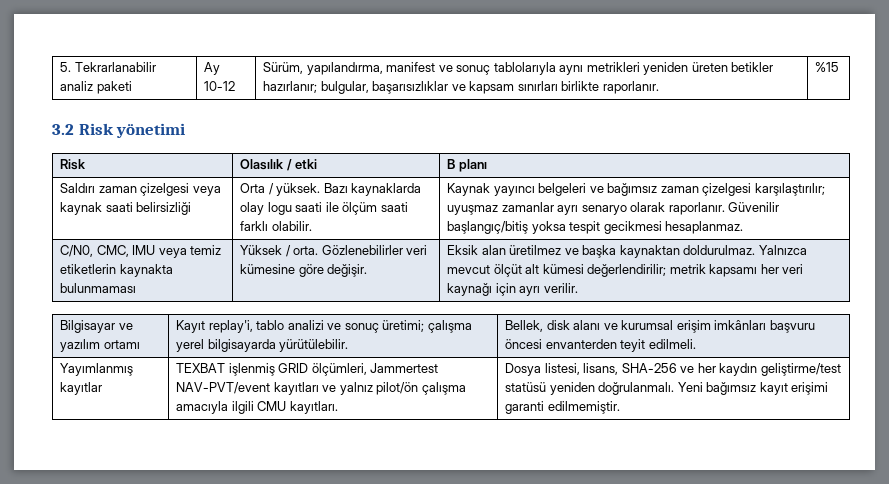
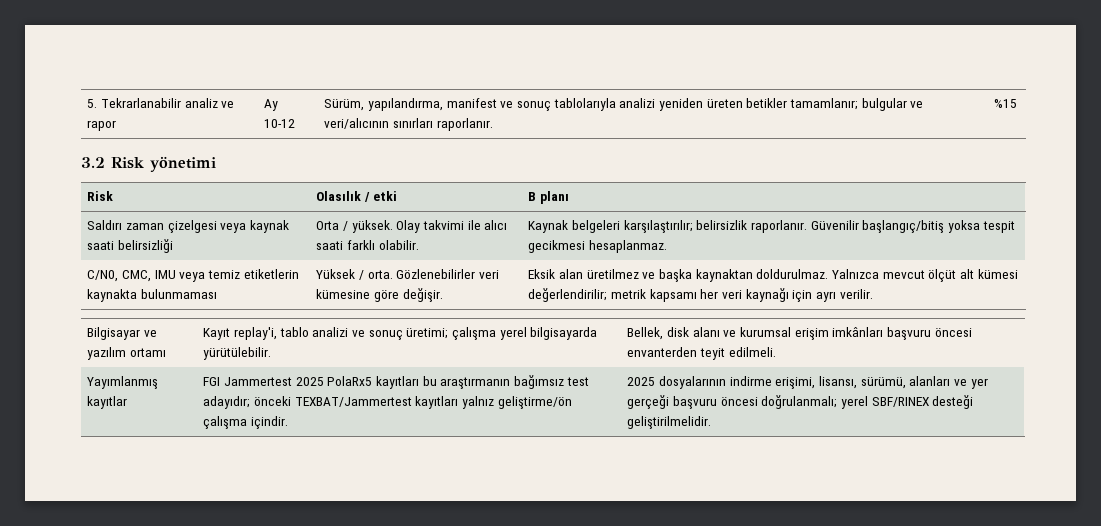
- 5. Tekrarlanabilir analiz paketi | Ay 10-12 | Sürüm, yapılandırma, manifest ve sonuç tablolarıyla aynı metrikleri yeniden üreten betikler hazırlanır; bulgular, başarısızlıklar ve kapsam sınırları birlikte raporlanır. | %15
+ 5. Tekrarlanabilir analiz ve rapor | Ay 10-12 | Sürüm, yapılandırma, manifest ve sonuç tablolarıyla analizi yeniden üreten betikler tamamlanır; bulgular ve veri/alıcının sınırları raporlanır. | %15
- Saldırı zaman çizelgesi veya kaynak saati belirsizliği | Orta / yüksek. Bazı kaynaklarda olay logu saati ile ölçüm saati farklı olabilir. | Kaynak yayıncı belgeleri ve bağımsız zaman çizelgesi karşılaştırılır; uyuşmaz zamanlar ayrı senaryo olarak raporlanır. Güvenilir başlangıç/bitiş yoksa tespit gecikmesi hesaplanmaz.
+ Saldırı zaman çizelgesi veya kaynak saati belirsizliği | Orta / yüksek. Olay takvimi ile alıcı saati farklı olabilir. | Kaynak belgeleri karşılaştırılır; belirsizlik raporlanır. Güvenilir başlangıç/bitiş yoksa tespit gecikmesi hesaplanmaz.
- Yayımlanmış kayıtlar | TEXBAT işlenmiş GRID ölçümleri, Jammertest NAV-PVT/event kayıtları ve yalnız pilot/ön çalışma amacıyla ilgili CMU kayıtları. | Dosya listesi, lisans, SHA-256 ve her kaydın geliştirme/test statüsü yeniden doğrulanmalı. Yeni bağımsız kayıt erişimi garanti edilmemiştir.
+ Yayımlanmış kayıtlar | FGI Jammertest 2025 PolaRx5 kayıtları bu araştırmanın bağımsız test adayıdır; önceki TEXBAT/Jammertest kayıtları yalnız geliştirme/ön çalışma içindir. | 2025 dosyalarının indirme erişimi, lisansı, sürümü, alanları ve yer gerçeği başvuru öncesi doğrulanmalı; yerel SBF/RINEX desteği geliştirilmelidir.

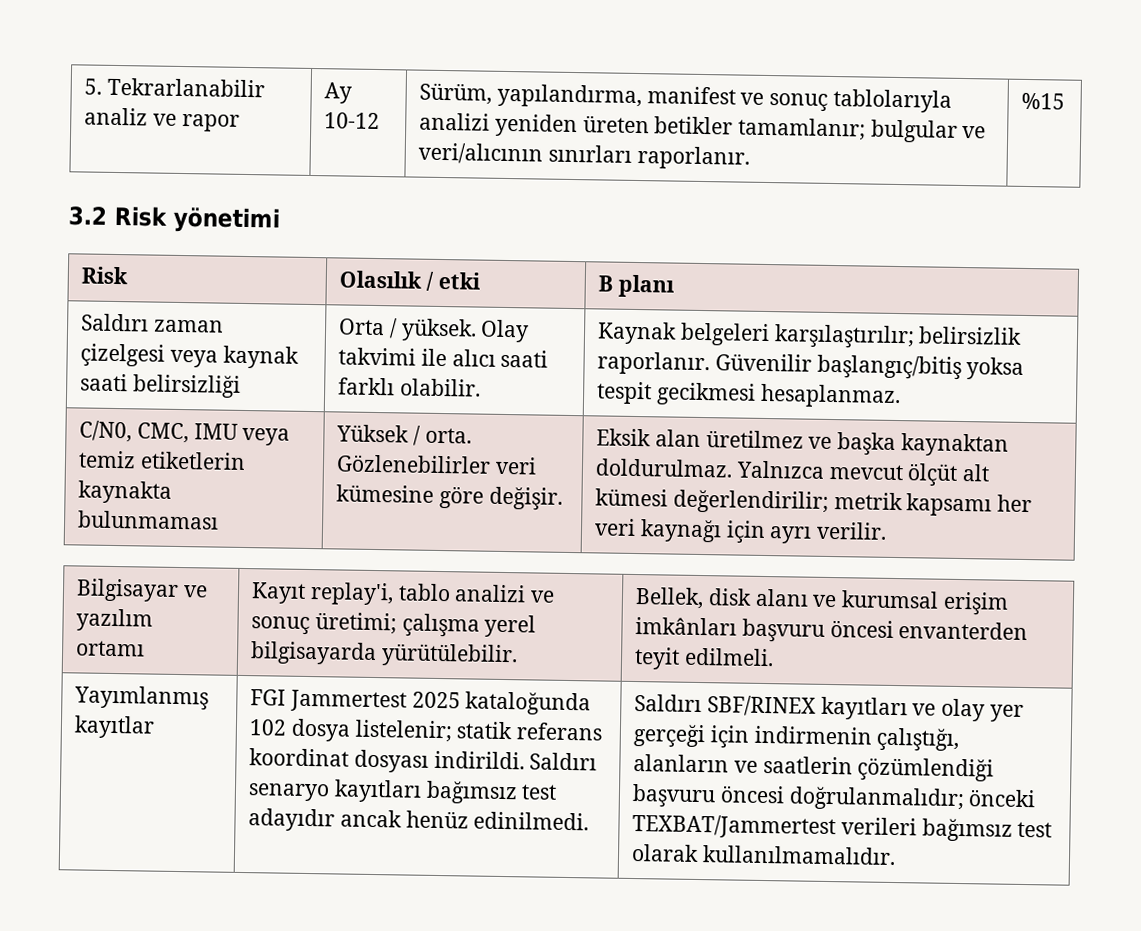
- FGI Jammertest 2025 PolaRx5 kayıtları bu araştırmanın bağımsız test adayıdır; önceki TEXBAT/Jammertest kayıtları yalnız geliştirme/ön çalışma içindir. | 2025 dosyalarının indirme erişimi, lisansı, sürümü, alanları ve yer gerçeği başvuru öncesi doğrulanmalı; yerel SBF/RINEX desteği geliştirilmelidir.
+ FGI Jammertest 2025 kataloğunda 102 dosya listelenir; statik referans koordinat dosyası indirildi. Saldırı senaryo kayıtları bağımsız test adayıdır ancak henüz edinilmedi. | Saldırı SBF/RINEX kayıtları ve olay yer gerçeği için indirmenin çalıştığı, alanların ve saatlerin çözümlendiği başvuru öncesi doğrulanmalıdır; önceki TEXBAT/Jammertest verileri bağımsız test olarak kullanılmamalıdır.

